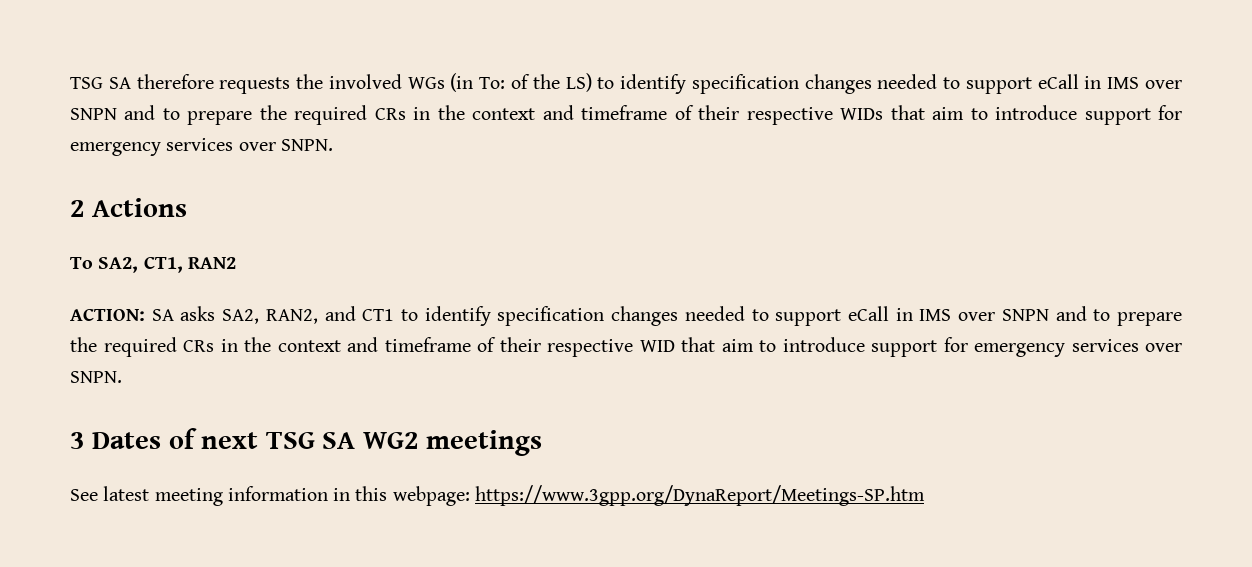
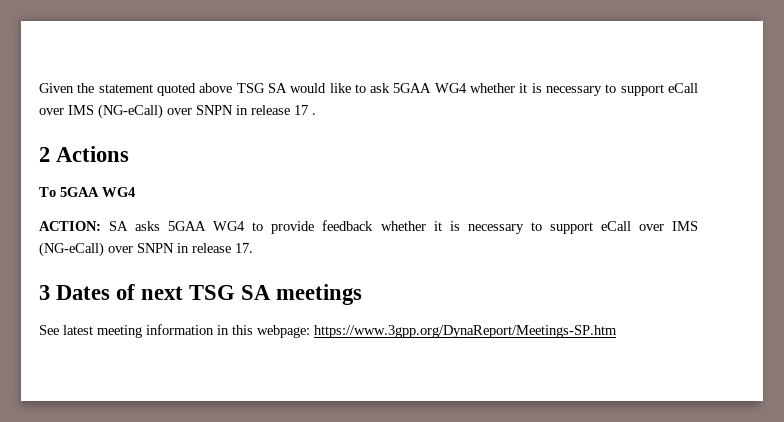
- TSG SA therefore requests the involved WGs (in To: of the LS) to identify specification changes needed to support eCall in IMS over SNPN and to prepare the required CRs in the context and timeframe of their respective WIDs that aim to introduce support for emergency services over SNPN.
+ Given the statement quoted above TSG SA would like to ask 5GAA WG4 whether it is necessary to support eCall over IMS (NG-eCall) over SNPN in release 17 .
- To SA2, CT1, RAN2
+ To 5GAA WG4
- ACTION: SA asks SA2, RAN2, and CT1 to identify specification changes needed to support eCall in IMS over SNPN and to prepare the required CRs in the context and timeframe of their respective WID that aim to introduce support for emergency services over SNPN.
+ ACTION: SA asks 5GAA WG4 to provide feedback whether it is necessary to support eCall over IMS (NG-eCall) over SNPN in release 17.
- 3 Dates of next TSG SA WG2 meetings
+ 3 Dates of next TSG SA meetings

